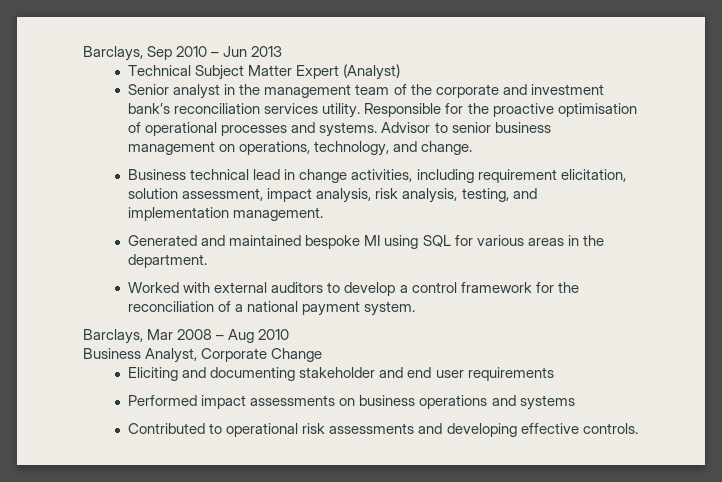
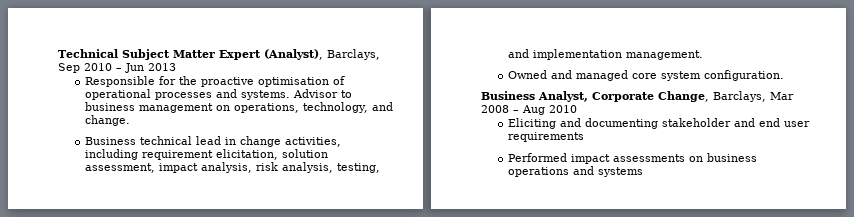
- Barclays, Sep 2010 – Jun 2013
+ Technical Subject Matter Expert (Analyst), Barclays, Sep 2010 – Jun 2013
- Technical Subject Matter Expert (Analyst)
- Senior analyst in the management team of the corporate and investment bank’s reconciliation services utility.
- Advisor to senior business management on operations, technology, and change.
+ Advisor to business management on operations, technology, and change.
- Generated and maintained bespoke MI using SQL for various areas in the department.
- Worked with external auditors to develop a control framework for the reconciliation of a national payment system.
- Barclays, Mar 2008 – Aug 2010
+ Owned and managed core system configuration.
+ Business Analyst, Corporate Change, Barclays, Mar 2008 – Aug 2010
- Business Analyst, Corporate Change
- Contributed to operational risk assessments and developing effective controls.

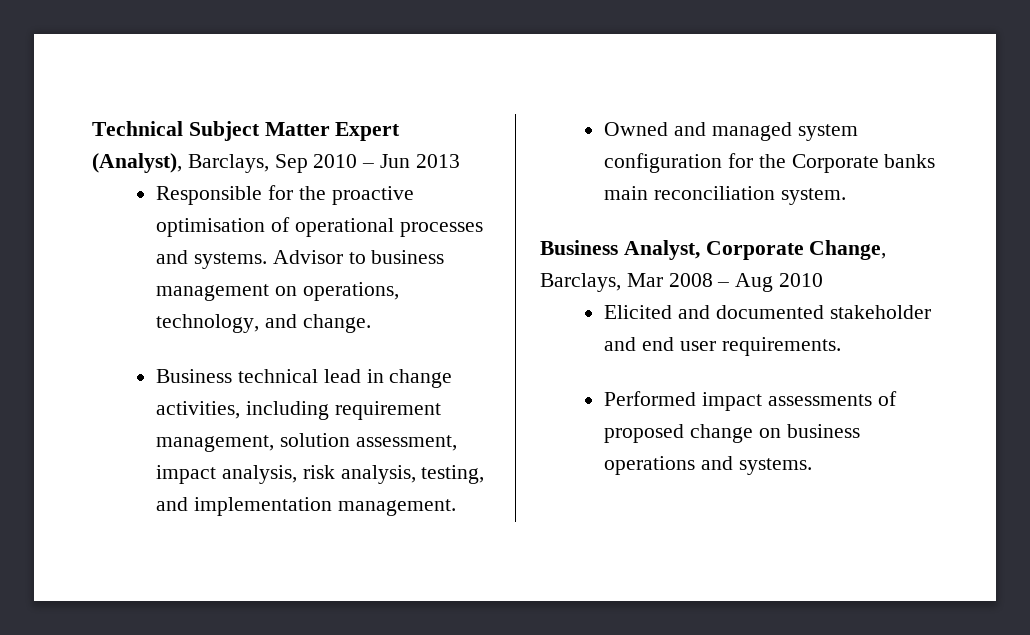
- Business technical lead in change activities, including requirement elicitation, solution assessment, impact analysis, risk analysis, testing, and implementation management.
+ Business technical lead in change activities, including requirement management, solution assessment, impact analysis, risk analysis, testing, and implementation management.
- Owned and managed core system configuration.
+ Owned and managed system configuration for the Corporate banks main reconciliation system.
- Eliciting and documenting stakeholder and end user requirements
+ Elicited and documented stakeholder and end user requirements.
- Performed impact assessments on business operations and systems
+ Performed impact assessments of proposed change on business operations and systems.

